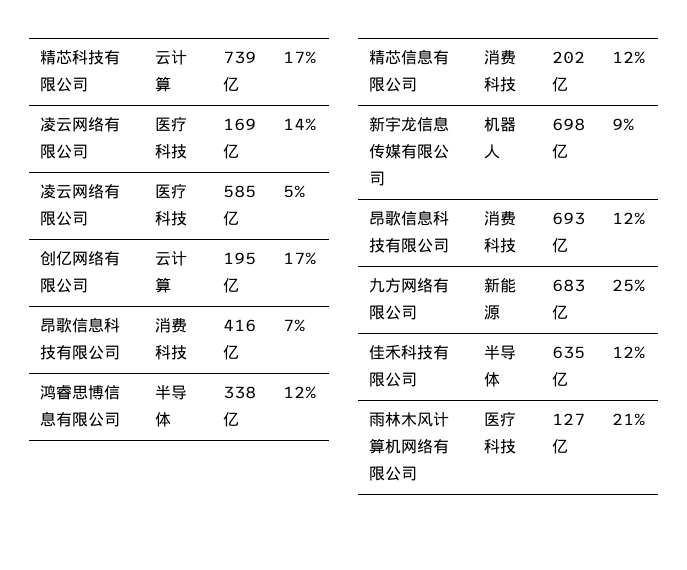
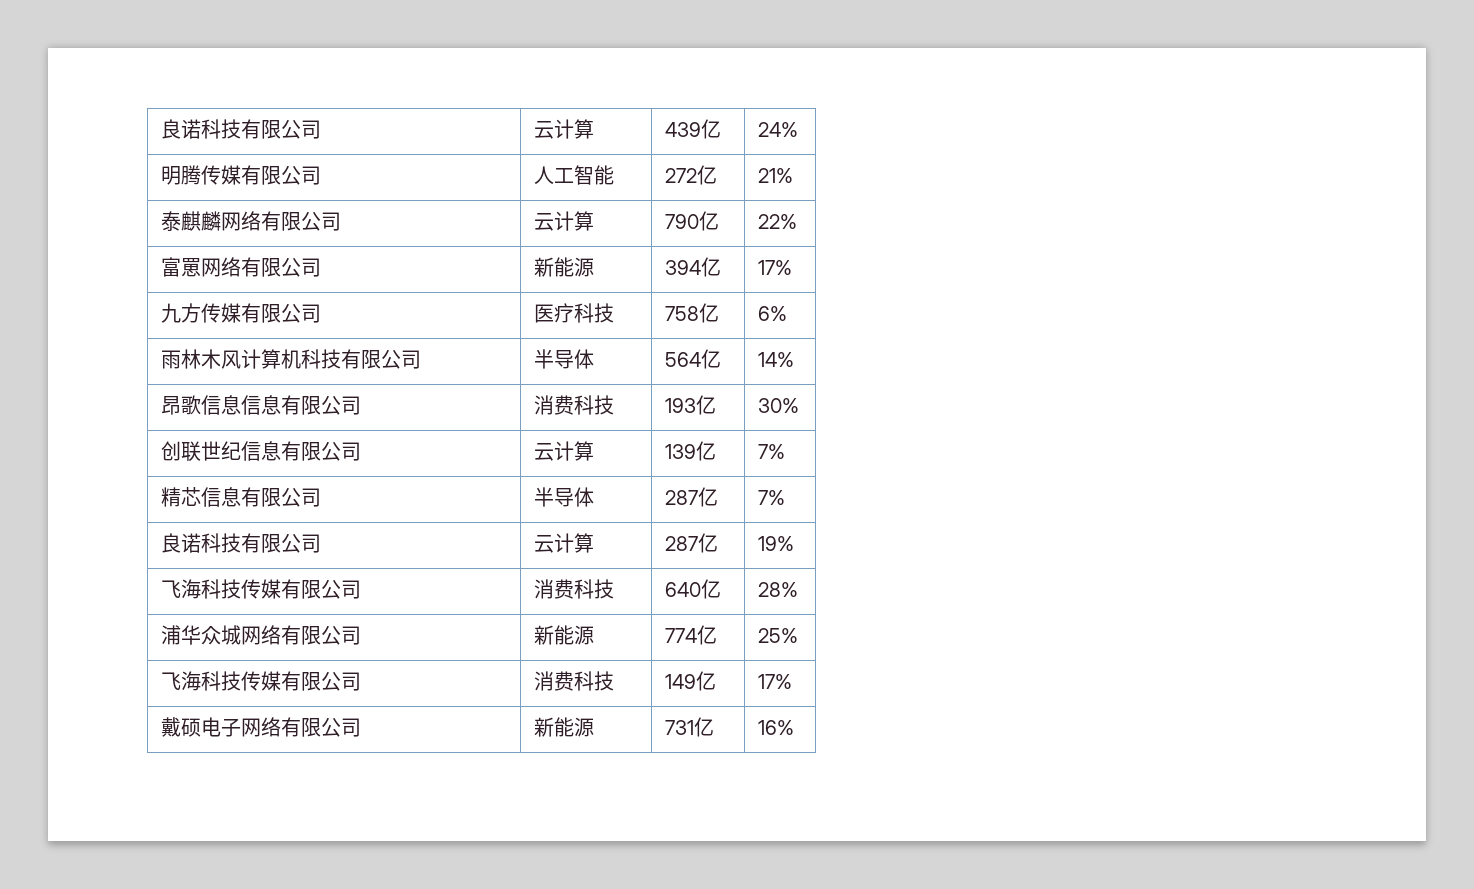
- 精芯科技有限公司 | 云计算 | 739亿 | 17%
- 凌云网络有限公司 | 医疗科技 | 169亿 | 14%
- 凌云网络有限公司 | 医疗科技 | 585亿 | 5%
- 创亿网络有限公司 | 云计算 | 195亿 | 17%
- 昂歌信息科技有限公司 | 消费科技 | 416亿 | 7%
- 鸿睿思博信息有限公司 | 半导体 | 338亿 | 12%
- 精芯信息有限公司 | 消费科技 | 202亿 | 12%
- 新宇龙信息传媒有限公司 | 机器人 | 698亿 | 9%
- 昂歌信息科技有限公司 | 消费科技 | 693亿 | 12%
- 九方网络有限公司 | 新能源 | 683亿 | 25%
+ 良诺科技有限公司 | 云计算 | 439亿 | 24%
+ 明腾传媒有限公司 | 人工智能 | 272亿 | 21%
+ 泰麒麟网络有限公司 | 云计算 | 790亿 | 22%
+ 富罳网络有限公司 | 新能源 | 394亿 | 17%
+ 九方传媒有限公司 | 医疗科技 | 758亿 | 6%
+ 雨林木风计算机科技有限公司 | 半导体 | 564亿 | 14%
+ 昂歌信息信息有限公司 | 消费科技 | 193亿 | 30%
+ 创联世纪信息有限公司 | 云计算 | 139亿 | 7%
+ 精芯信息有限公司 | 半导体 | 287亿 | 7%
+ 良诺科技有限公司 | 云计算 | 287亿 | 19%
+ 飞海科技传媒有限公司 | 消费科技 | 640亿 | 28%
+ 浦华众城网络有限公司 | 新能源 | 774亿 | 25%
- 佳禾科技有限公司 | 半导体 | 635亿 | 12%
- 雨林木风计算机网络有限公司 | 医疗科技 | 127亿 | 21%
+ 飞海科技传媒有限公司 | 消费科技 | 149亿 | 17%
+ 戴硕电子网络有限公司 | 新能源 | 731亿 | 16%

